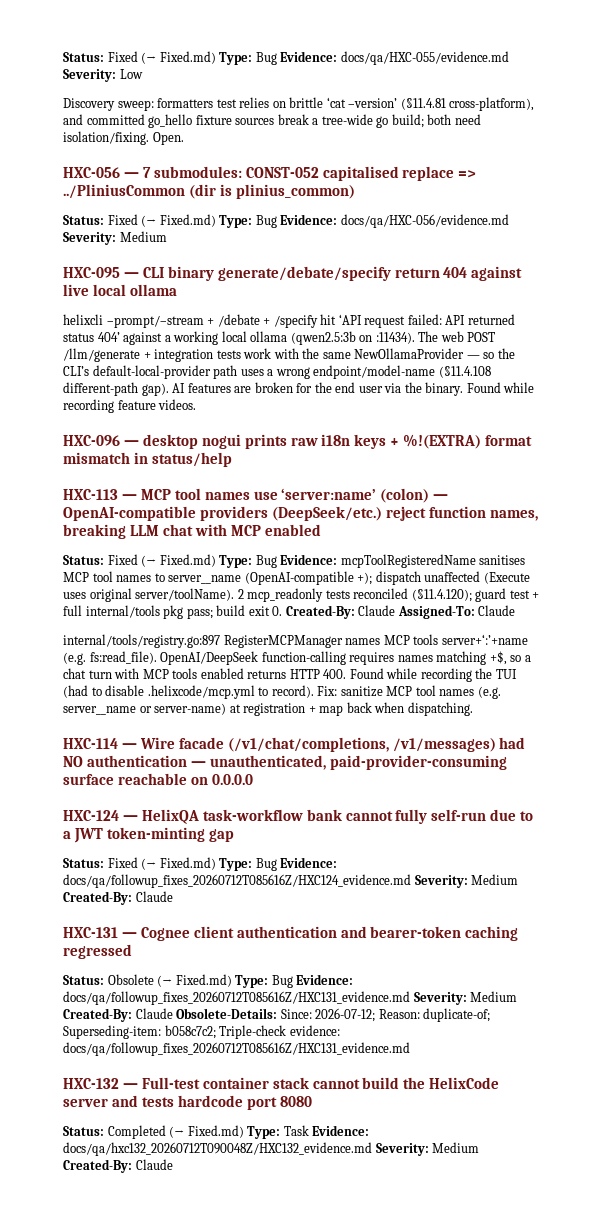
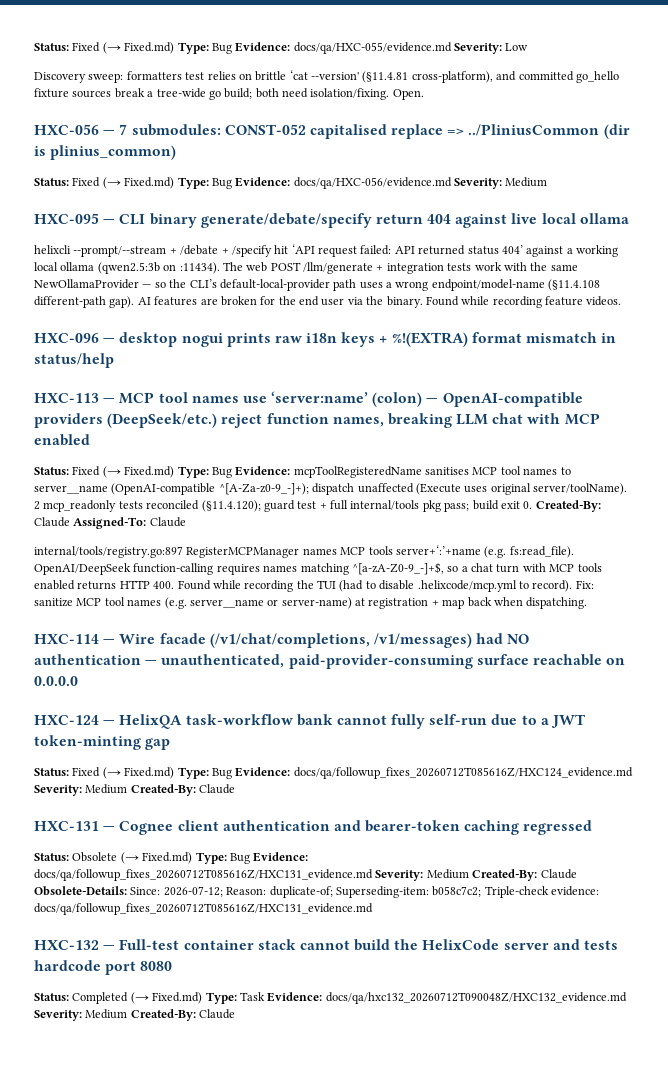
- Discovery sweep: formatters test relies on brittle ‘cat –version’ (§11.4.81 cross-platform), and committed go_hello fixture sources break a tree-wide go build; both need isolation/fixing.
+ Discovery sweep: formatters test relies on brittle ‘cat --version' (§11.4.81 cross-platform), and committed go_hello fixture sources break a tree-wide go build; both need isolation/fixing.
- helixcli –prompt/–stream + /debate + /specify hit ‘API request failed: API returned status 404’ against a working local ollama (qwen2.5:3b on :11434).
+ helixcli --prompt/--stream + /debate + /specify hit ‘API request failed: API returned status 404’ against a working local ollama (qwen2.5:3b on :11434).
- Status: Fixed (→ Fixed.md) Type: Bug Evidence: mcpToolRegisteredName sanitises MCP tool names to server__name (OpenAI-compatible +); dispatch unaffected (Execute uses original server/toolName).
+ Status: Fixed (→ Fixed.md) Type: Bug Evidence: mcpToolRegisteredName sanitises MCP tool names to server__name (OpenAI-compatible ^[A-Za-z0-9_-]+); dispatch unaffected (Execute uses original server/toolName).
- OpenAI/DeepSeek function-calling requires names matching +$, so a chat turn with MCP tools enabled returns HTTP 400. Found while recording the TUI (had to disable .helixcode/mcp.yml to record).
+ OpenAI/DeepSeek function-calling requires names matching ^[a-zA-Z0-9_-]+$, so a chat turn with MCP tools enabled returns HTTP 400. Found while recording the TUI (had to disable .helixcode/mcp.yml to record).

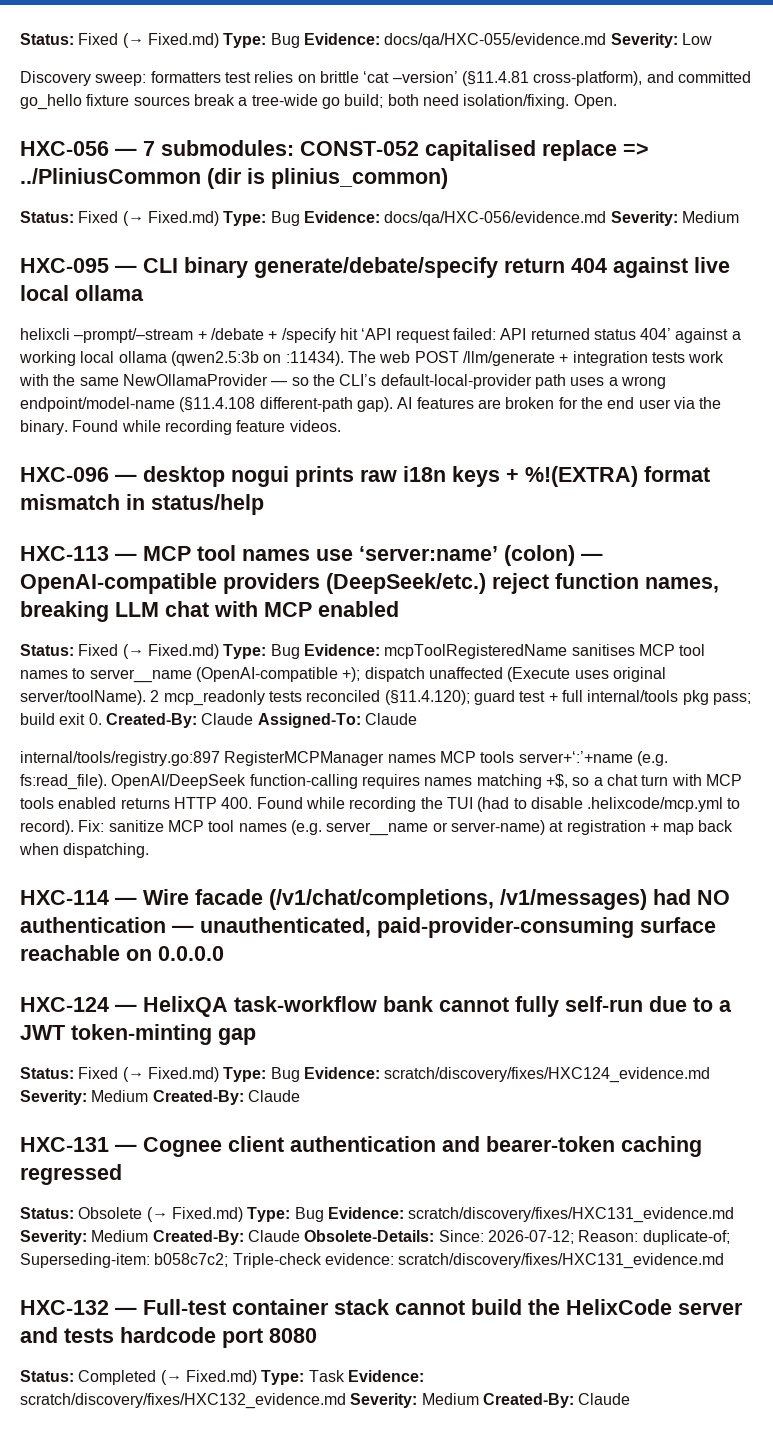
- Discovery sweep: formatters test relies on brittle ‘cat --version' (§11.4.81 cross-platform), and committed go_hello fixture sources break a tree-wide go build; both need isolation/fixing.
+ Discovery sweep: formatters test relies on brittle ‘cat –version’ (§11.4.81 cross-platform), and committed go_hello fixture sources break a tree-wide go build; both need isolation/fixing.
- helixcli --prompt/--stream + /debate + /specify hit ‘API request failed: API returned status 404’ against a working local ollama (qwen2.5:3b on :11434).
+ helixcli –prompt/–stream + /debate + /specify hit ‘API request failed: API returned status 404’ against a working local ollama (qwen2.5:3b on :11434).
- Status: Fixed (→ Fixed.md) Type: Bug Evidence: mcpToolRegisteredName sanitises MCP tool names to server__name (OpenAI-compatible ^[A-Za-z0-9_-]+); dispatch unaffected (Execute uses original server/toolName).
+ Status: Fixed (→ Fixed.md) Type: Bug Evidence: mcpToolRegisteredName sanitises MCP tool names to server__name (OpenAI-compatible +); dispatch unaffected (Execute uses original server/toolName).
- OpenAI/DeepSeek function-calling requires names matching ^[a-zA-Z0-9_-]+$, so a chat turn with MCP tools enabled returns HTTP 400. Found while recording the TUI (had to disable .helixcode/mcp.yml to record).
+ OpenAI/DeepSeek function-calling requires names matching +$, so a chat turn with MCP tools enabled returns HTTP 400. Found while recording the TUI (had to disable .helixcode/mcp.yml to record).
- Status: Fixed (→ Fixed.md) Type: Bug Evidence: docs/qa/followup_fixes_20260712T085616Z/HXC124_evidence.md Severity: Medium Created-By: Claude
+ Status: Fixed (→ Fixed.md) Type: Bug Evidence: scratch/discovery/fixes/HXC124_evidence.md Severity: Medium Created-By: Claude
- Status: Obsolete (→ Fixed.md) Type: Bug Evidence: docs/qa/followup_fixes_20260712T085616Z/HXC131_evidence.md Severity: Medium Created-By: Claude Obsolete-Details: Since: 2026-07-12; Reason: duplicate-of; Superseding-item: b058c7c2; Triple-check evidence: docs/qa/followup_fixes_20260712T085616Z/HXC131_evidence.md
+ Status: Obsolete (→ Fixed.md) Type: Bug Evidence: scratch/discovery/fixes/HXC131_evidence.md Severity: Medium Created-By: Claude Obsolete-Details: Since: 2026-07-12; Reason: duplicate-of; Superseding-item: b058c7c2; Triple-check evidence: scratch/discovery/fixes/HXC131_evidence.md
- Status: Completed (→ Fixed.md) Type: Task Evidence: docs/qa/hxc132_20260712T090048Z/HXC132_evidence.md Severity: Medium Created-By: Claude
+ Status: Completed (→ Fixed.md) Type: Task Evidence: scratch/discovery/fixes/HXC132_evidence.md Severity: Medium Created-By: Claude

